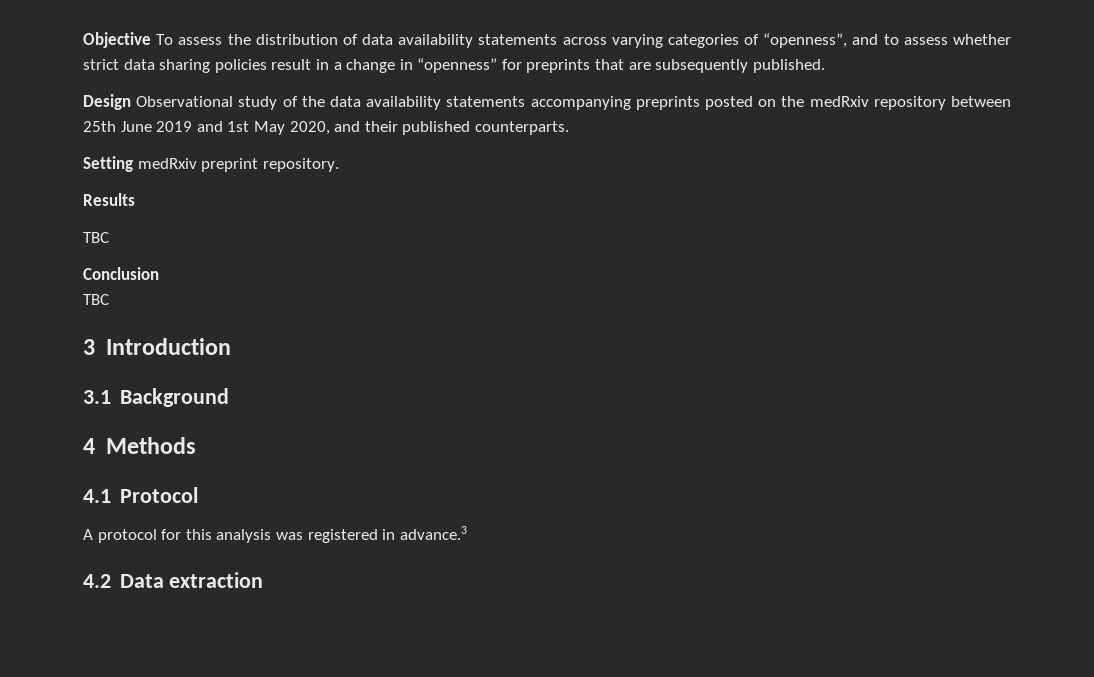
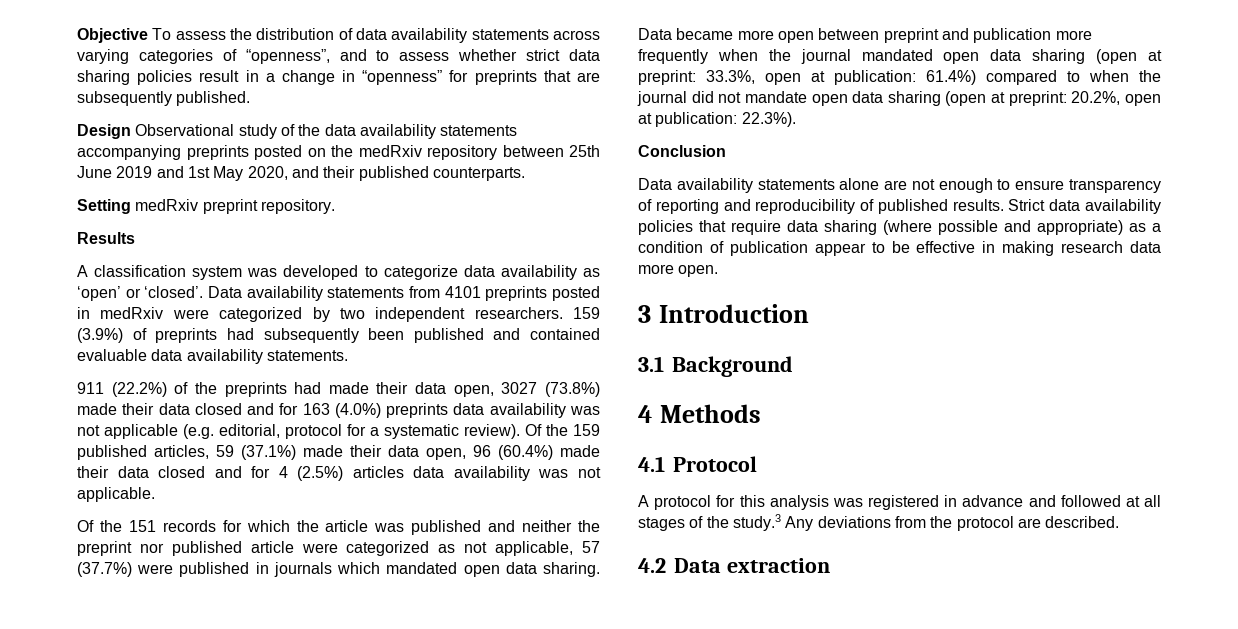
  Results
- TBC
+ A classification system was developed to categorize data availability as ‘open’ or ‘closed’. Data availability statements from 4101 preprints posted in medRxiv were categorized by two independent researchers. 159 (3.9%) of preprints had subsequently been published and contained evaluable data availability statements.
+ 911 (22.2%) of the preprints had made their data open, 3027 (73.8%) made their data closed and for 163 (4.0%) preprints data availability was not applicable (e.g. editorial, protocol for a systematic review). Of the 159 published articles, 59 (37.1%) made their data open, 96 (60.4%) made their data closed and for 4 (2.5%) articles data availability was not applicable.
+ Of the 151 records for which the article was published and neither the preprint nor published article were categorized as not applicable, 57 (37.7%) were published in journals which mandated open data sharing. Data became more open between preprint and publication more frequently when the journal mandated open data sharing (open at preprint: 33.3%, open at publication: 61.4%) compared to when the journal did not mandate open data sharing (open at preprint: 20.2%, open at publication: 22.3%).
  Conclusion
- TBC
+ Data availability statements alone are not enough to ensure transparency of reporting and reproducibility of published results. Strict data availability policies that require data sharing (where possible and appropriate) as a condition of publication appear to be effective in making research data more open.
- A protocol for this analysis was registered in advance.3
+ A protocol for this analysis was registered in advance and followed at all stages of the study.3 Any deviations from the protocol are described.

